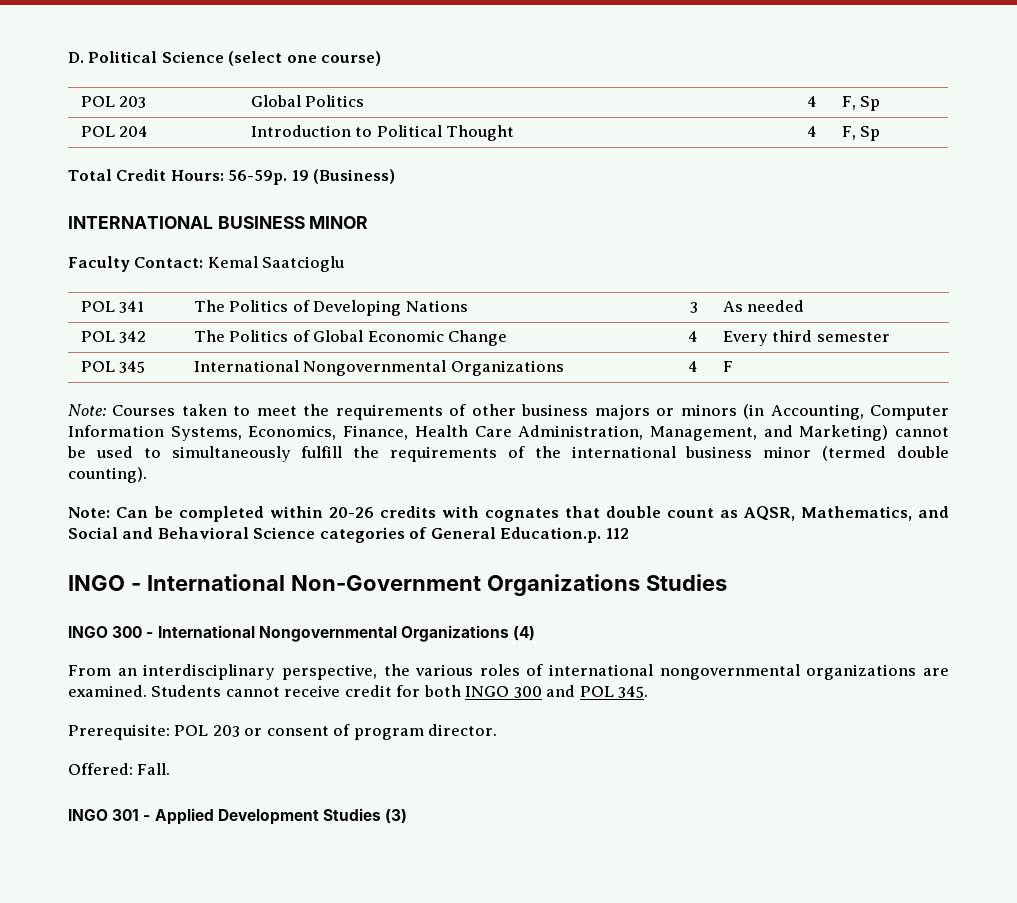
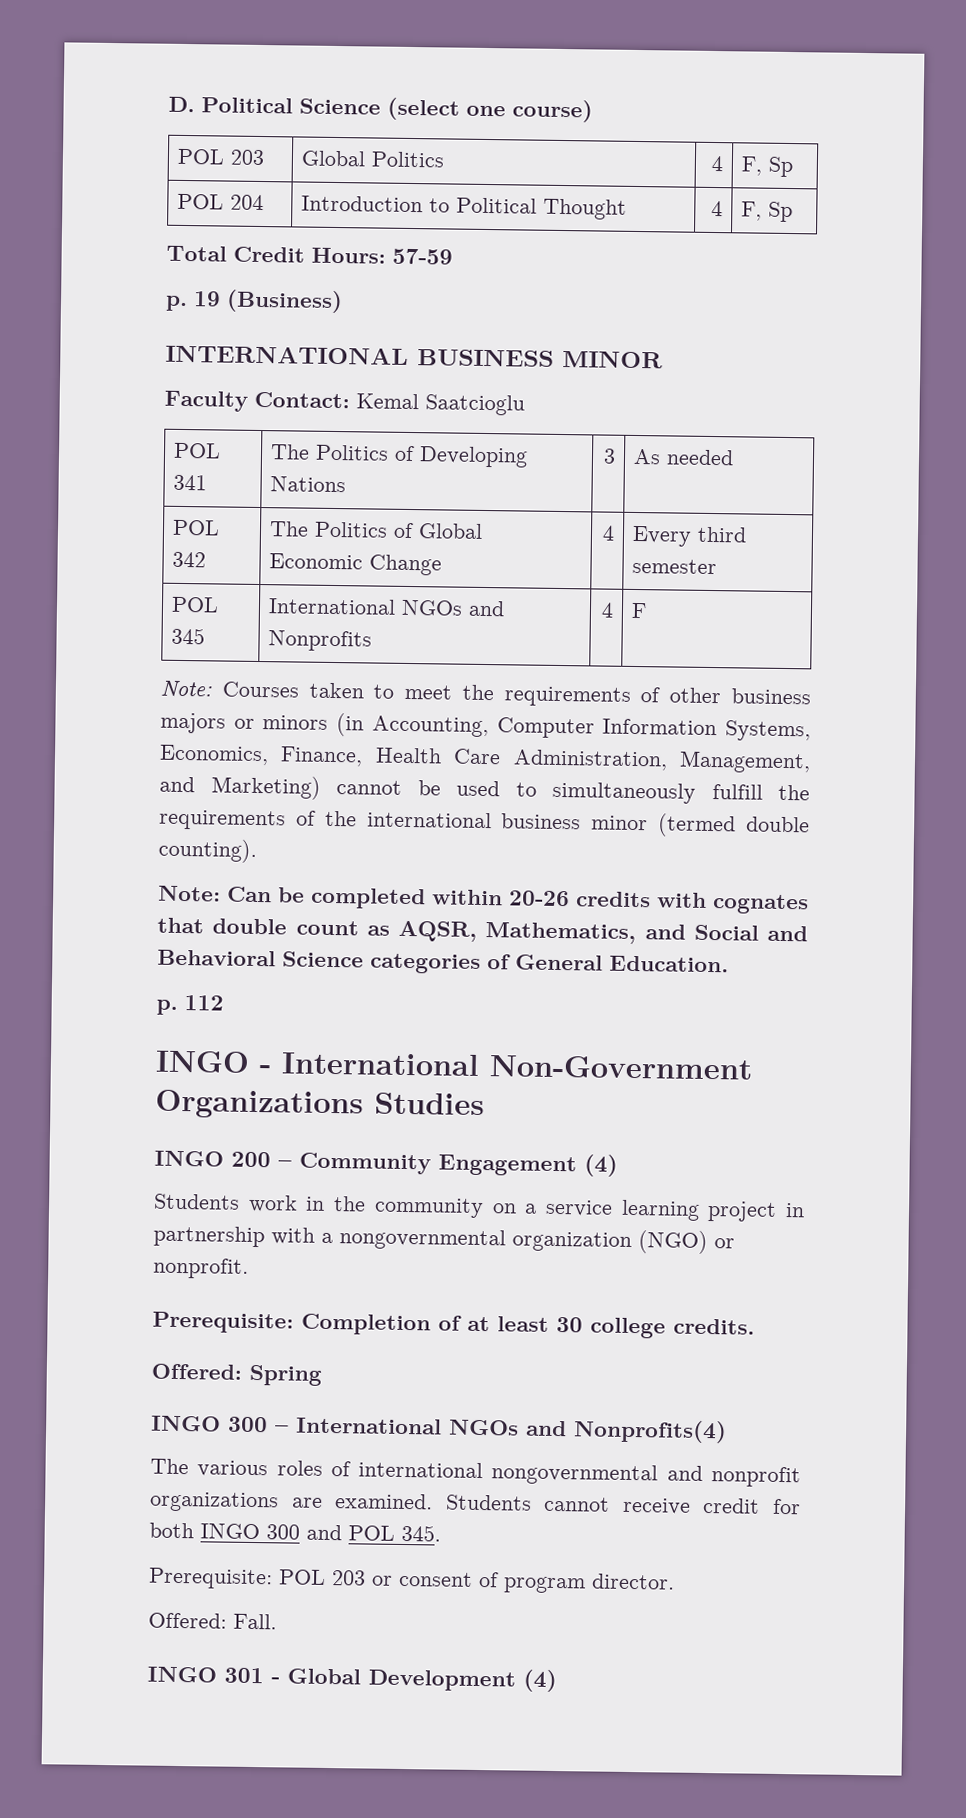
- Total Credit Hours: 56-59p. 19 (Business)
+ Total Credit Hours: 57-59
+ p. 19 (Business)
- POL 345 | International Nongovernmental Organizations | 4 | F
+ POL 345 | International NGOs and Nonprofits | 4 | F
- Note: Can be completed within 20-26 credits with cognates that double count as AQSR, Mathematics, and Social and Behavioral Science categories of General Education.p. 112
+ Note: Can be completed within 20-26 credits with cognates that double count as AQSR, Mathematics, and Social and Behavioral Science categories of General Education.
+ p. 112
- INGO 300 - International Nongovernmental Organizations (4)
- From an interdisciplinary perspective, the various roles of international nongovernmental organizations are examined.
+ INGO 200 – Community Engagement (4)
+ Students work in the community on a service learning project in partnership with a nongovernmental organization (NGO) or nonprofit.
+ Prerequisite: Completion of at least 30 college credits.
+ Offered: Spring
+ INGO 300 – International NGOs and Nonprofits(4)
+ The various roles of international nongovernmental and nonprofit organizations are examined.
- INGO 301 - Applied Development Studies (3)
+ INGO 301 - Global Development (4)

